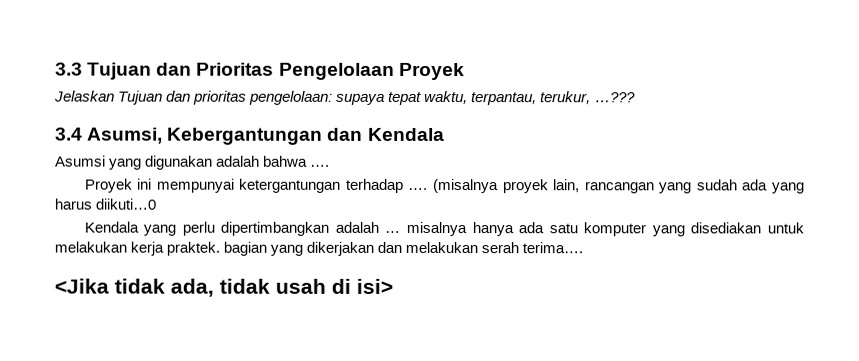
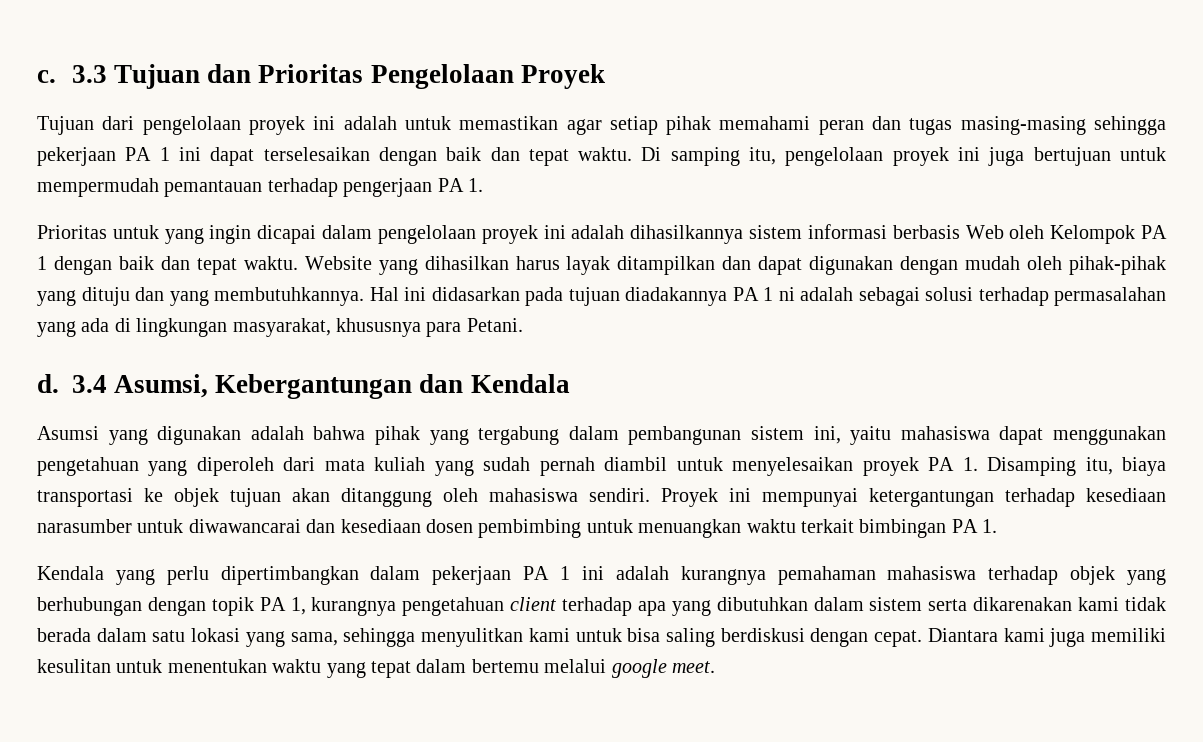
+ c.
- Jelaskan Tujuan dan prioritas pengelolaan: supaya tepat waktu, terpantau, terukur, …???
- 3.4 Asumsi, Kebergantungan dan Kendala
+ Tujuan dari pengelolaan proyek ini adalah untuk memastikan agar setiap pihak memahami peran dan tugas masing-masing sehingga pekerjaan PA 1 ini dapat terselesaikan dengan baik dan tepat waktu. Di samping itu, pengelolaan proyek ini juga bertujuan untuk mempermudah pemantauan terhadap pengerjaan PA 1.
+ Prioritas untuk yang ingin dicapai dalam pengelolaan proyek ini adalah dihasilkannya sistem informasi berbasis Web oleh Kelompok PA 1 dengan baik dan tepat waktu. Website yang dihasilkan harus layak ditampilkan dan dapat digunakan dengan mudah oleh pihak-pihak yang dituju dan yang membutuhkannya. Hal ini didasarkan pada tujuan diadakannya PA 1 ni adalah sebagai solusi terhadap permasalahan yang ada di lingkungan masyarakat, khususnya para Petani.
+ d. 3.4 Asumsi, Kebergantungan dan Kendala
- Asumsi yang digunakan adalah bahwa ….
- Proyek ini mempunyai ketergantungan terhadap …. (misalnya proyek lain, rancangan yang sudah ada yang harus diikuti…0
- Kendala yang perlu dipertimbangkan adalah … misalnya hanya ada satu komputer yang disediakan untuk melakukan kerja praktek. bagian yang dikerjakan dan melakukan serah terima….
- <Jika tidak ada, tidak usah di isi>
+ Asumsi yang digunakan adalah bahwa pihak yang tergabung dalam pembangunan sistem ini, yaitu mahasiswa dapat menggunakan pengetahuan yang diperoleh dari mata kuliah yang sudah pernah diambil untuk menyelesaikan proyek PA 1. Disamping itu, biaya transportasi ke objek tujuan akan ditanggung oleh mahasiswa sendiri. Proyek ini mempunyai ketergantungan terhadap kesediaan narasumber untuk diwawancarai dan kesediaan dosen pembimbing untuk menuangkan waktu terkait bimbingan PA 1.
+ Kendala yang perlu dipertimbangkan dalam pekerjaan PA 1 ini adalah kurangnya pemahaman mahasiswa terhadap objek yang berhubungan dengan topik PA 1, kurangnya pengetahuan client terhadap apa yang dibutuhkan dalam sistem serta dikarenakan kami tidak berada dalam satu lokasi yang sama, sehingga menyulitkan kami untuk bisa saling berdiskusi dengan cepat. Diantara kami juga memiliki kesulitan untuk menentukan waktu yang tepat dalam bertemu melalui google meet.

